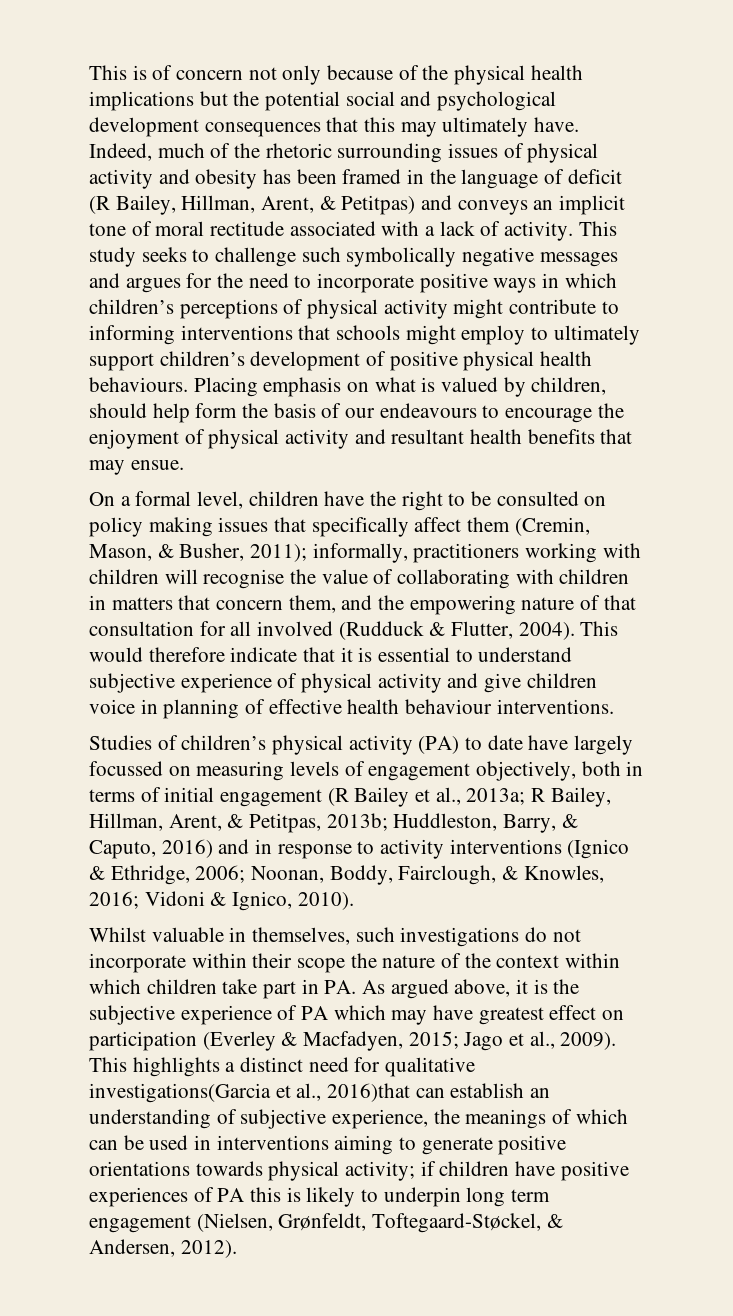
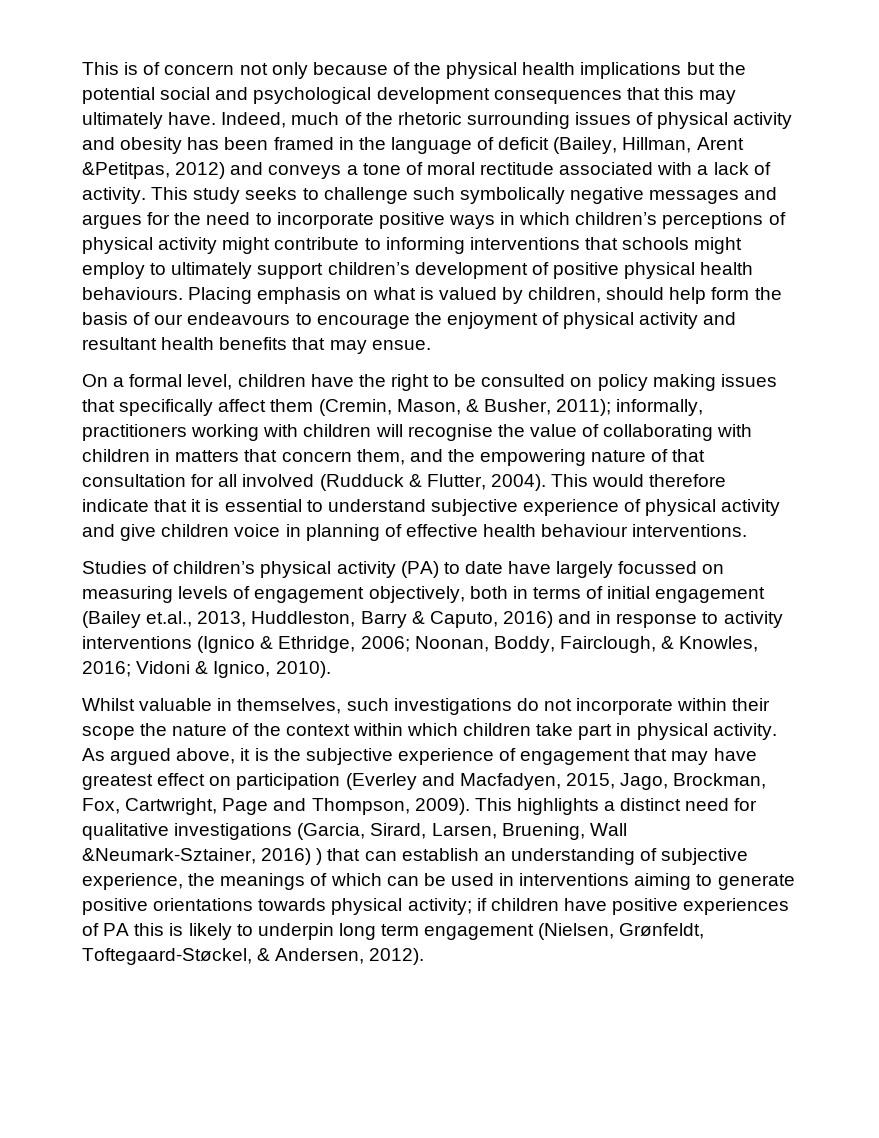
- Indeed, much of the rhetoric surrounding issues of physical activity and obesity has been framed in the language of deficit (R Bailey, Hillman, Arent, & Petitpas) and conveys an implicit tone of moral rectitude associated with a lack of activity.
+ Indeed, much of the rhetoric surrounding issues of physical activity and obesity has been framed in the language of deficit (Bailey, Hillman, Arent &Petitpas, 2012) and conveys a tone of moral rectitude associated with a lack of activity.
- Studies of children’s physical activity (PA) to date have largely focussed on measuring levels of engagement objectively, both in terms of initial engagement (R Bailey et al., 2013a; R Bailey, Hillman, Arent, & Petitpas, 2013b; Huddleston, Barry, & Caputo, 2016) and in response to activity interventions (Ignico & Ethridge, 2006; Noonan, Boddy, Fairclough, & Knowles, 2016; Vidoni & Ignico, 2010).
+ Studies of children’s physical activity (PA) to date have largely focussed on measuring levels of engagement objectively, both in terms of initial engagement (Bailey et.al., 2013, Huddleston, Barry & Caputo, 2016) and in response to activity interventions (Ignico & Ethridge, 2006; Noonan, Boddy, Fairclough, & Knowles, 2016; Vidoni & Ignico, 2010).
- Whilst valuable in themselves, such investigations do not incorporate within their scope the nature of the context within which children take part in PA. As argued above, it is the subjective experience of PA which may have greatest effect on participation (Everley & Macfadyen, 2015; Jago et al., 2009).
+ Whilst valuable in themselves, such investigations do not incorporate within their scope the nature of the context within which children take part in physical activity. As argued above, it is the subjective experience of engagement that may have greatest effect on participation (Everley and Macfadyen, 2015, Jago, Brockman, Fox, Cartwright, Page and Thompson, 2009).
- This highlights a distinct need for qualitative investigations(Garcia et al., 2016)that can establish an understanding of subjective experience, the meanings of which can be used in interventions aiming to generate positive orientations towards physical activity; if children have positive experiences of PA this is likely to underpin long term engagement (Nielsen, Grønfeldt, Toftegaard-Støckel, & Andersen, 2012).
+ This highlights a distinct need for qualitative investigations (Garcia, Sirard, Larsen, Bruening, Wall &Neumark-Sztainer, 2016) ) that can establish an understanding of subjective experience, the meanings of which can be used in interventions aiming to generate positive orientations towards physical activity; if children have positive experiences of PA this is likely to underpin long term engagement (Nielsen, Grønfeldt, Toftegaard-Støckel, & Andersen, 2012).

